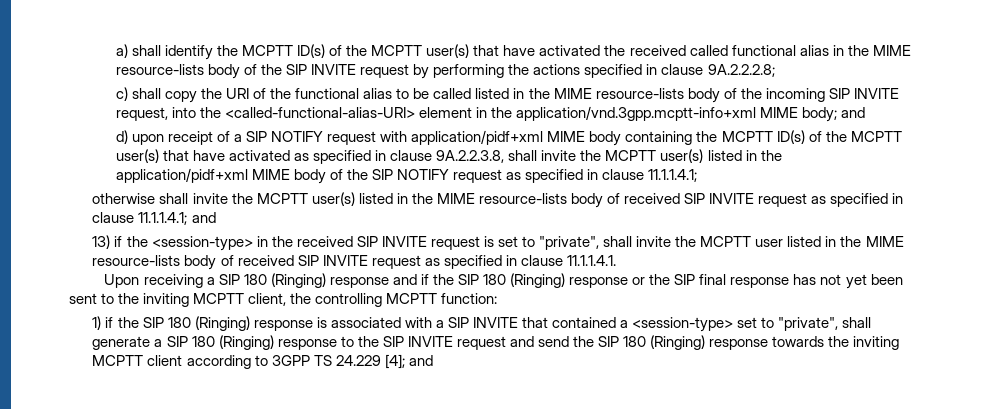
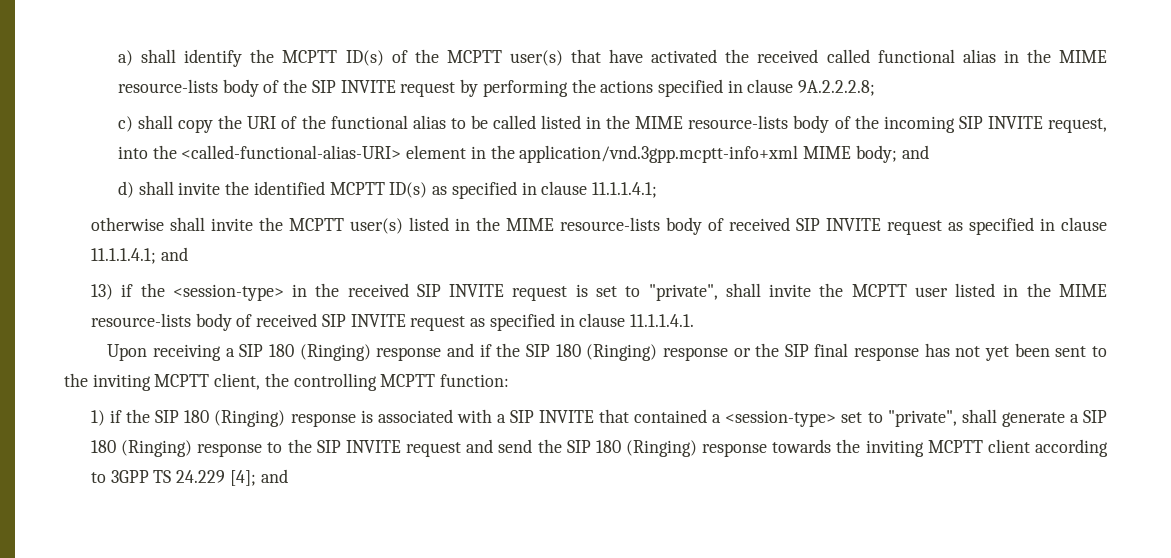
- d) upon receipt of a SIP NOTIFY request with application/pidf+xml MIME body containing the MCPTT ID(s) of the MCPTT user(s) that have activated as specified in clause 9A.2.2.3.8, shall invite the MCPTT user(s) listed in the application/pidf+xml MIME body of the SIP NOTIFY request as specified in clause 11.1.1.4.1;
+ d) shall invite the identified MCPTT ID(s) as specified in clause 11.1.1.4.1;

